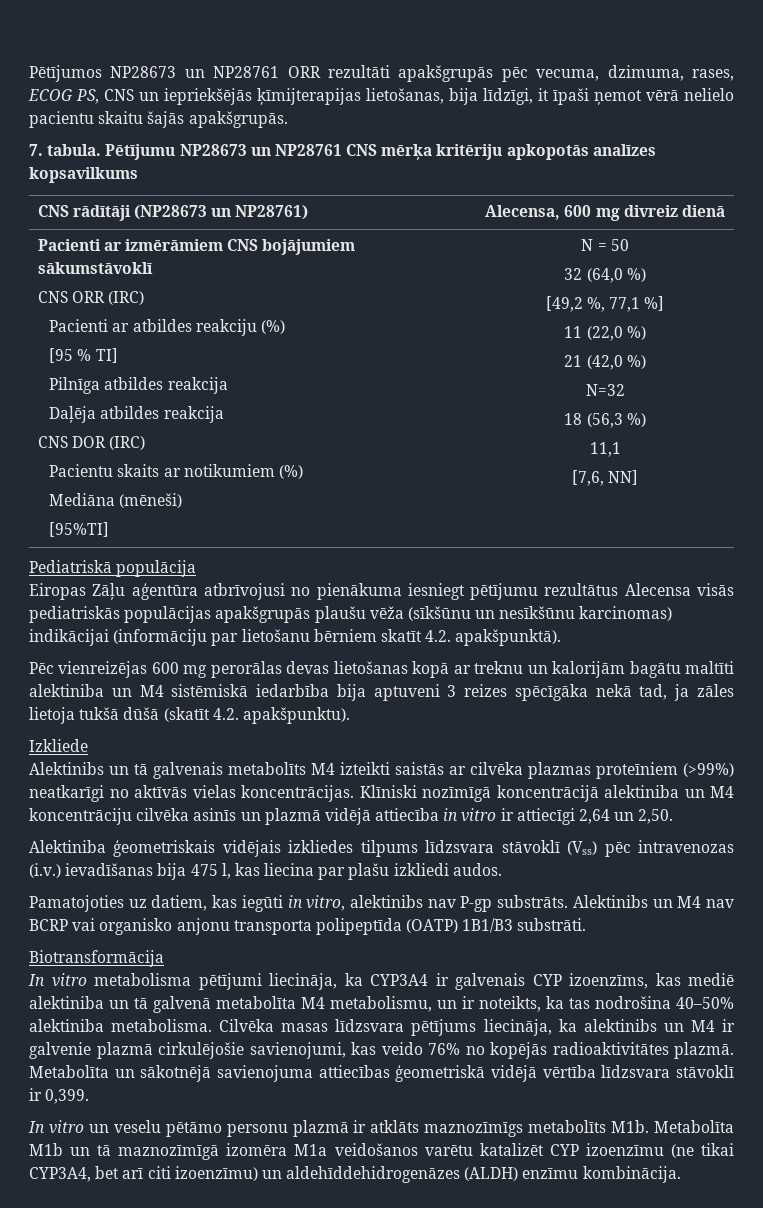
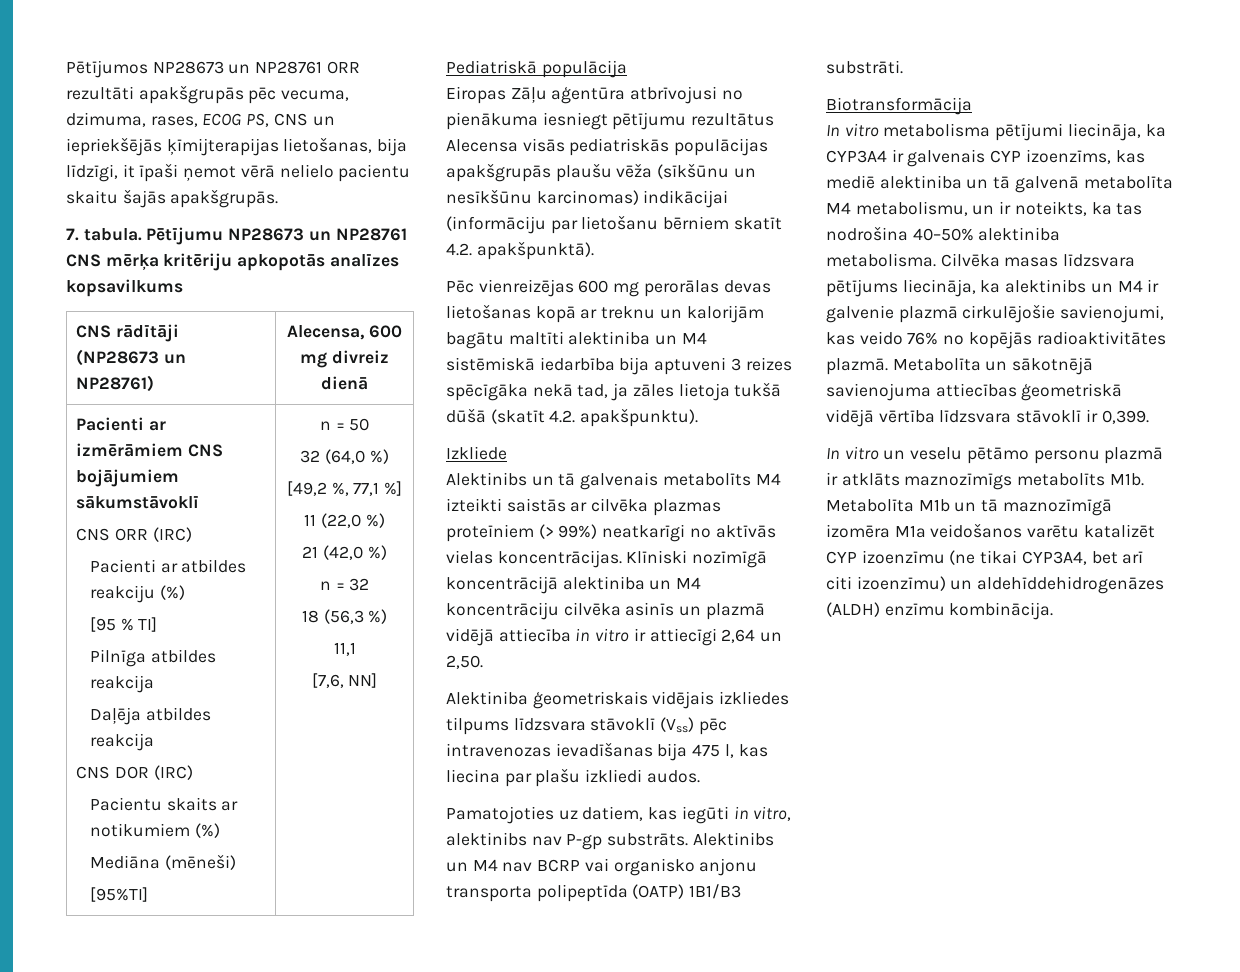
- N = 50
+ n = 50
- N=32
+ n = 32
- Alektinibs un tā galvenais metabolīts M4 izteikti saistās ar cilvēka plazmas proteīniem (>99%) neatkarīgi no aktīvās vielas koncentrācijas.
+ Alektinibs un tā galvenais metabolīts M4 izteikti saistās ar cilvēka plazmas proteīniem (> 99%) neatkarīgi no aktīvās vielas koncentrācijas.
- Alektiniba ģeometriskais vidējais izkliedes tilpums līdzsvara stāvoklī (Vss) pēc intravenozas (i.v.) ievadīšanas bija 475 l, kas liecina par plašu izkliedi audos.
+ Alektiniba ģeometriskais vidējais izkliedes tilpums līdzsvara stāvoklī (Vss) pēc intravenozas ievadīšanas bija 475 l, kas liecina par plašu izkliedi audos.

